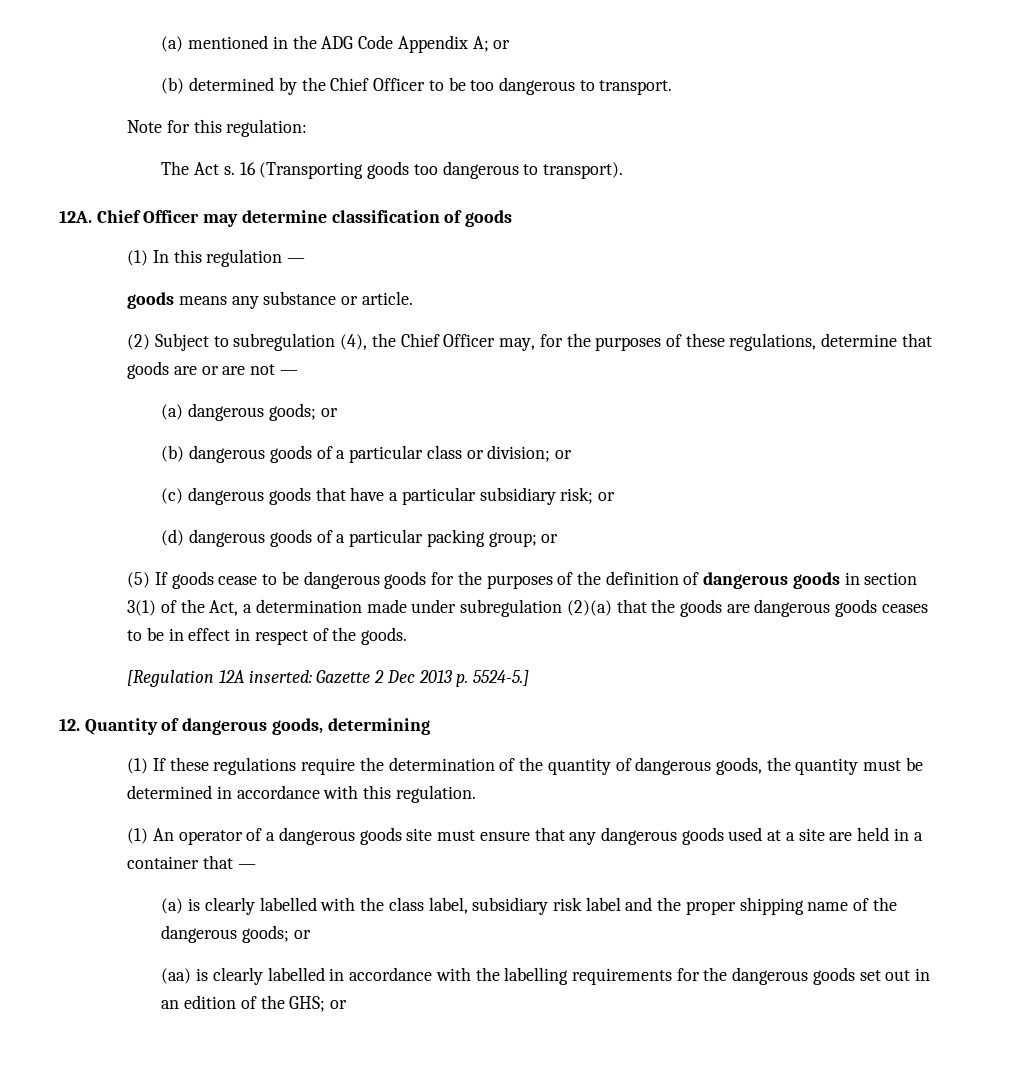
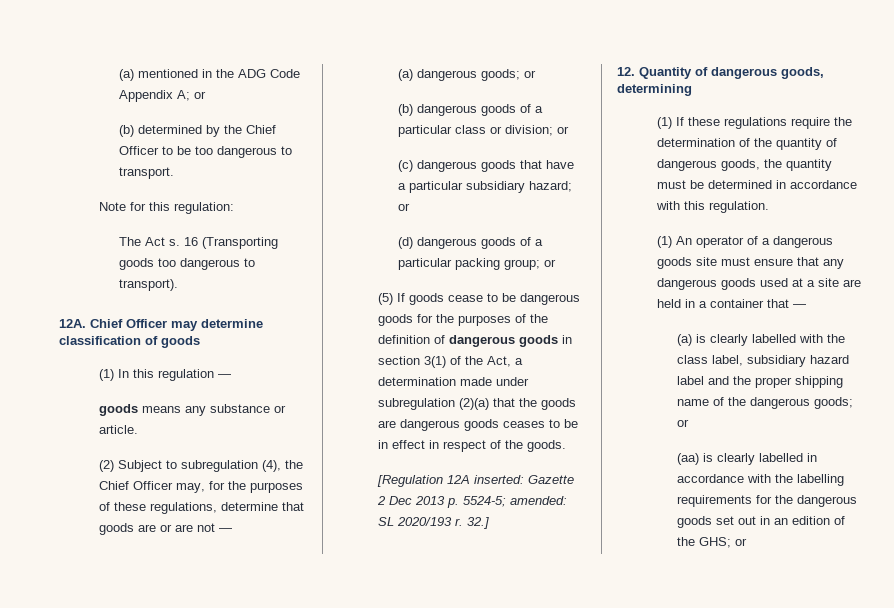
- (c) dangerous goods that have a particular subsidiary risk; or
+ (c) dangerous goods that have a particular subsidiary hazard; or
- [Regulation 12A inserted: Gazette 2 Dec 2013 p. 5524-5.]
+ [Regulation 12A inserted: Gazette 2 Dec 2013 p. 5524-5; amended: SL 2020/193 r. 32.]
- (a) is clearly labelled with the class label, subsidiary risk label and the proper shipping name of the dangerous goods; or
+ (a) is clearly labelled with the class label, subsidiary hazard label and the proper shipping name of the dangerous goods; or

